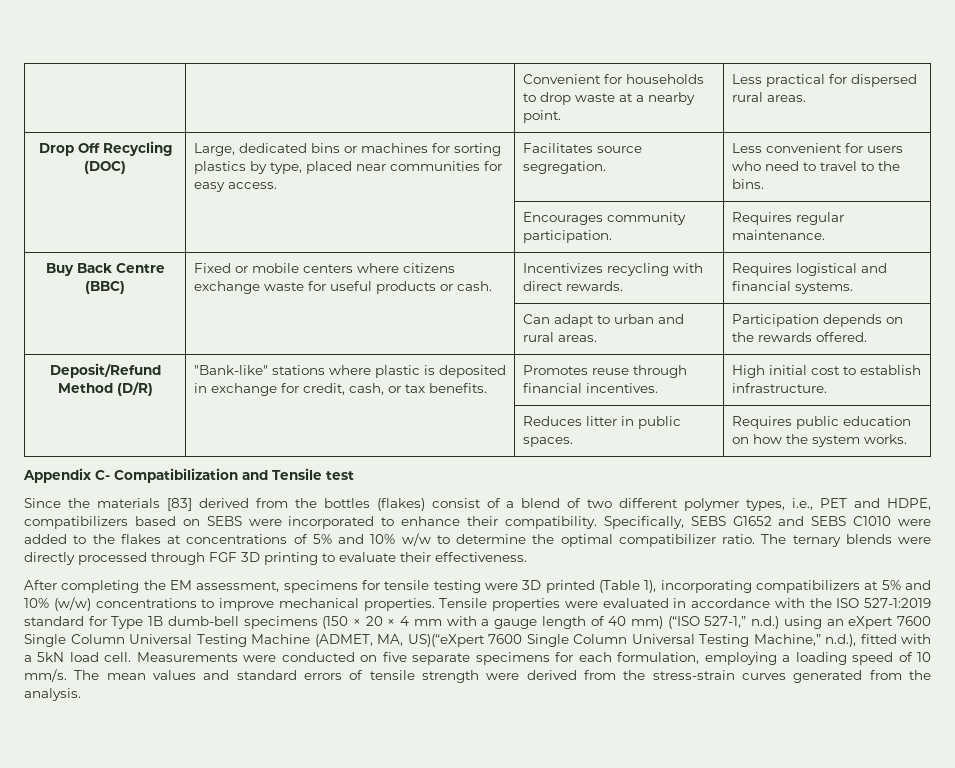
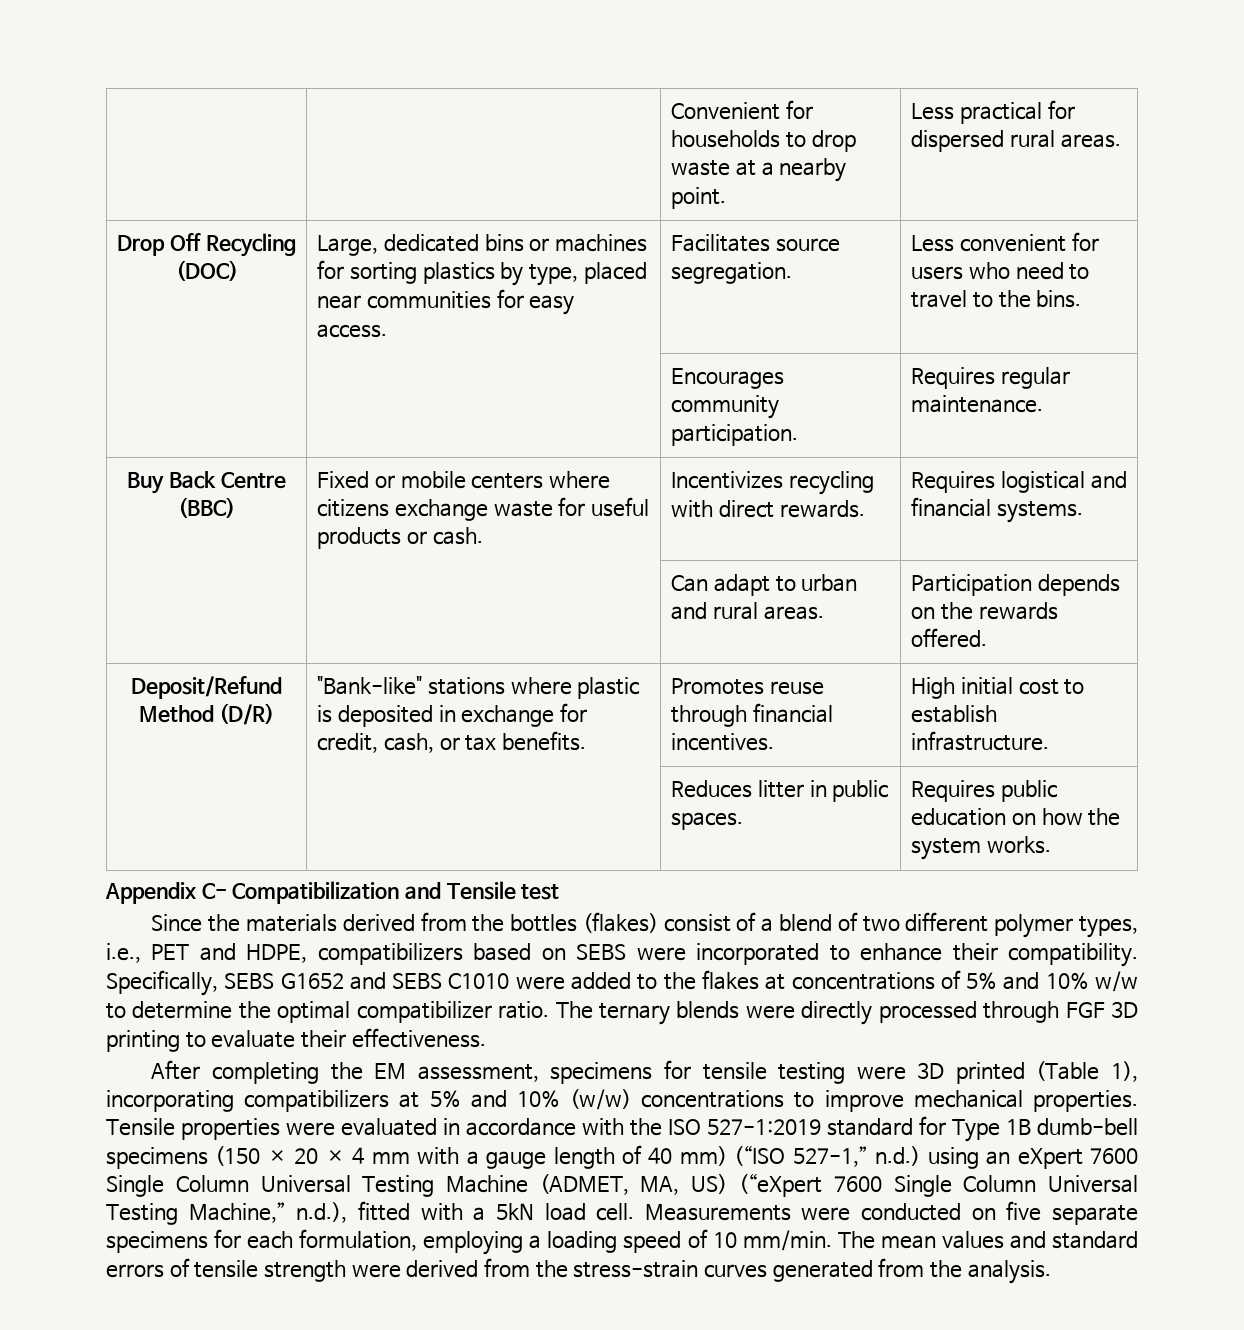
- Since the materials [83] derived from the bottles (flakes) consist of a blend of two different polymer types, i.e., PET and HDPE, compatibilizers based on SEBS were incorporated to enhance their compatibility.
+ Since the materials derived from the bottles (flakes) consist of a blend of two different polymer types, i.e., PET and HDPE, compatibilizers based on SEBS were incorporated to enhance their compatibility.
- Tensile properties were evaluated in accordance with the ISO 527-1:2019 standard for Type 1B dumb-bell specimens (150 × 20 × 4 mm with a gauge length of 40 mm) (“ISO 527-1,” n.d.) using an eXpert 7600 Single Column Universal Testing Machine (ADMET, MA, US)(“eXpert 7600 Single Column Universal Testing Machine,” n.d.), fitted with a 5kN load cell.
+ Tensile properties were evaluated in accordance with the ISO 527-1:2019 standard for Type 1B dumb-bell specimens (150 × 20 × 4 mm with a gauge length of 40 mm) (“ISO 527-1,” n.d.) using an eXpert 7600 Single Column Universal Testing Machine (ADMET, MA, US) (“eXpert 7600 Single Column Universal Testing Machine,” n.d.), fitted with a 5kN load cell.
- Measurements were conducted on five separate specimens for each formulation, employing a loading speed of 10 mm/s.
+ Measurements were conducted on five separate specimens for each formulation, employing a loading speed of 10 mm/min.

